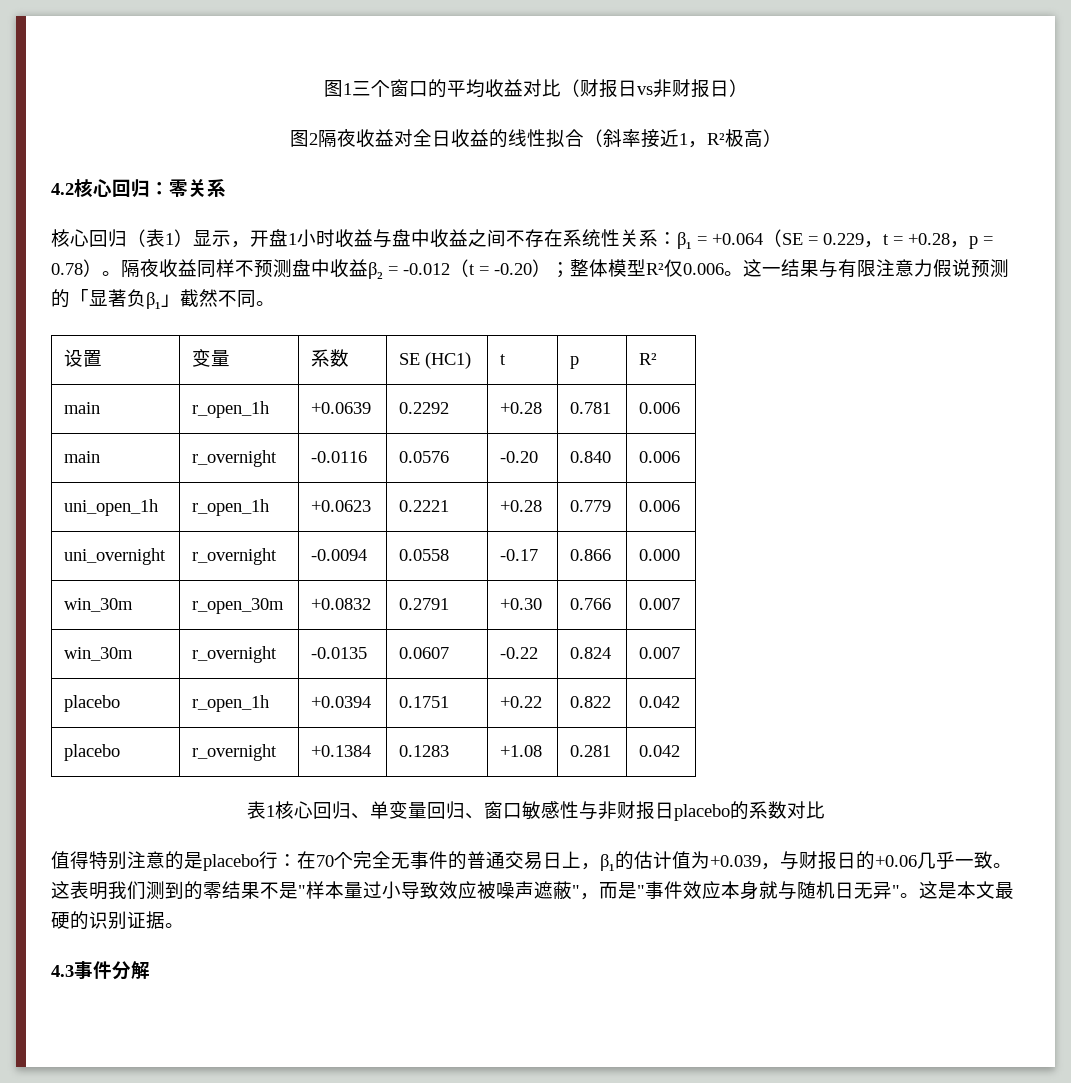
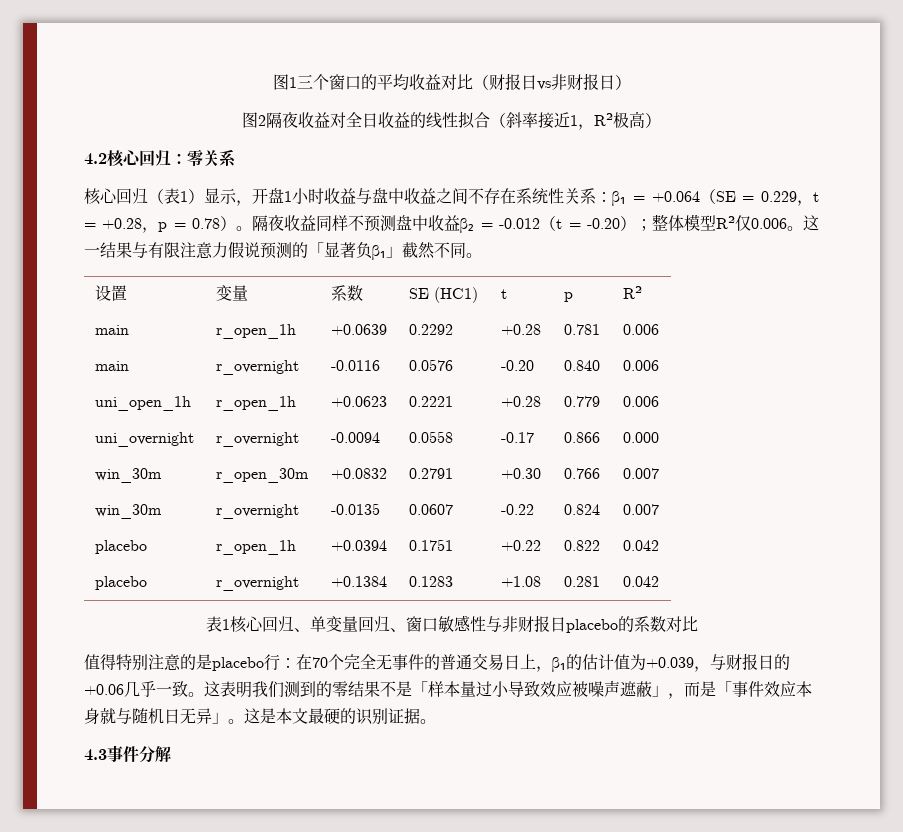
- 这表明我们测到的零结果不是"样本量过小导致效应被噪声遮蔽"，而是"事件效应本身就与随机日无异"。
+ 这表明我们测到的零结果不是「样本量过小导致效应被噪声遮蔽」，而是「事件效应本身就与随机日无异」。

